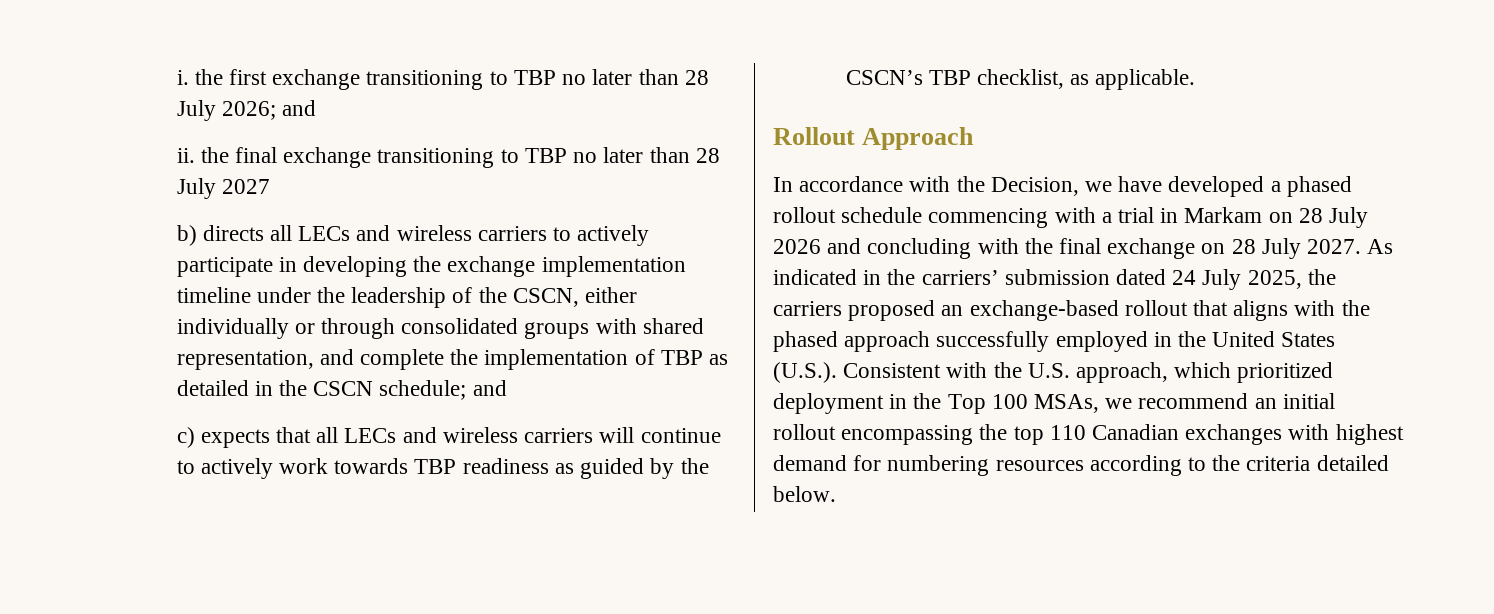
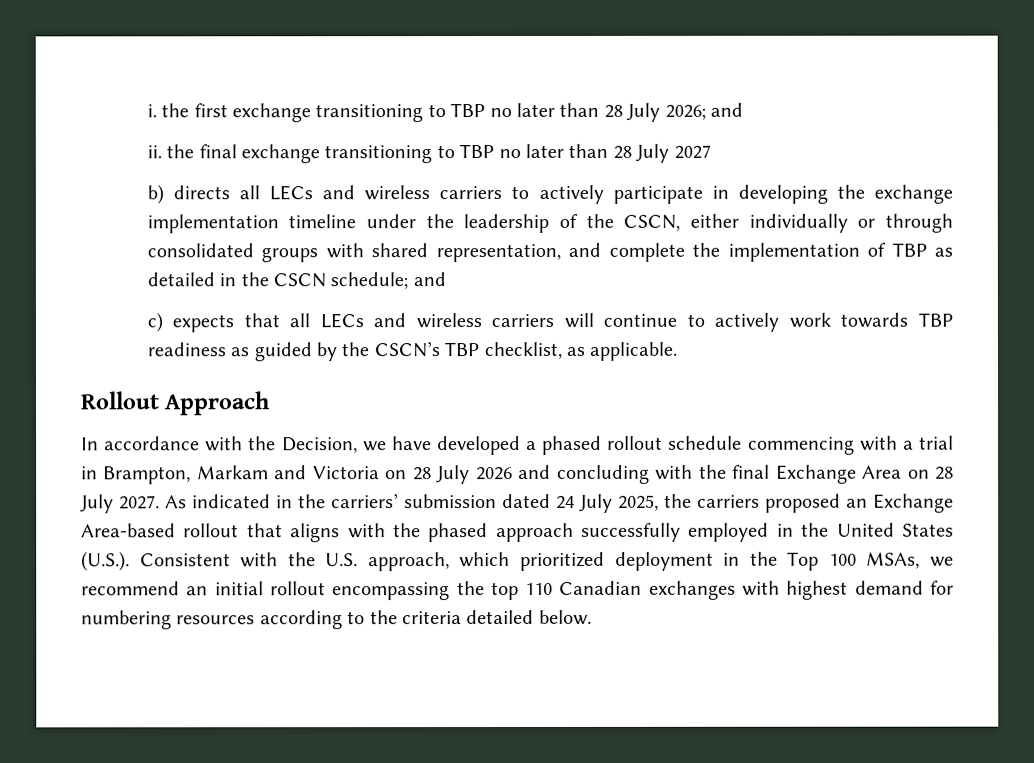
- In accordance with the Decision, we have developed a phased rollout schedule commencing with a trial in Markam on 28 July 2026 and concluding with the final exchange on 28 July 2027.
+ In accordance with the Decision, we have developed a phased rollout schedule commencing with a trial in Brampton, Markam and Victoria on 28 July 2026 and concluding with the final Exchange Area on 28 July 2027.
- As indicated in the carriers’ submission dated 24 July 2025, the carriers proposed an exchange-based rollout that aligns with the phased approach successfully employed in the United States (U.S.). Consistent with the U.S. approach, which prioritized deployment in the Top 100 MSAs, we recommend an initial rollout encompassing the top 110 Canadian exchanges with highest demand for numbering resources according to the criteria detailed below.
+ As indicated in the carriers’ submission dated 24 July 2025, the carriers proposed an Exchange Area-based rollout that aligns with the phased approach successfully employed in the United States (U.S.). Consistent with the U.S. approach, which prioritized deployment in the Top 100 MSAs, we recommend an initial rollout encompassing the top 110 Canadian exchanges with highest demand for numbering resources according to the criteria detailed below.

